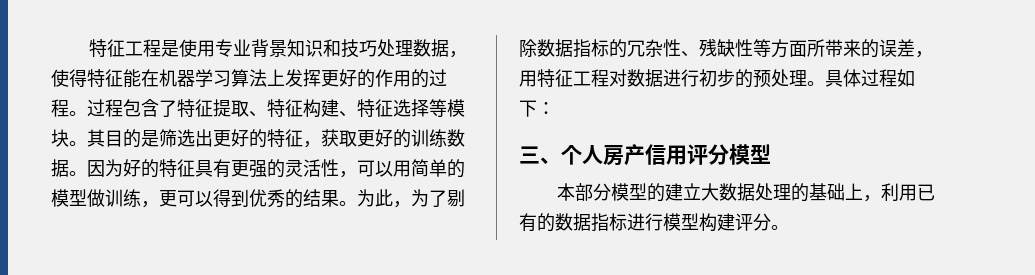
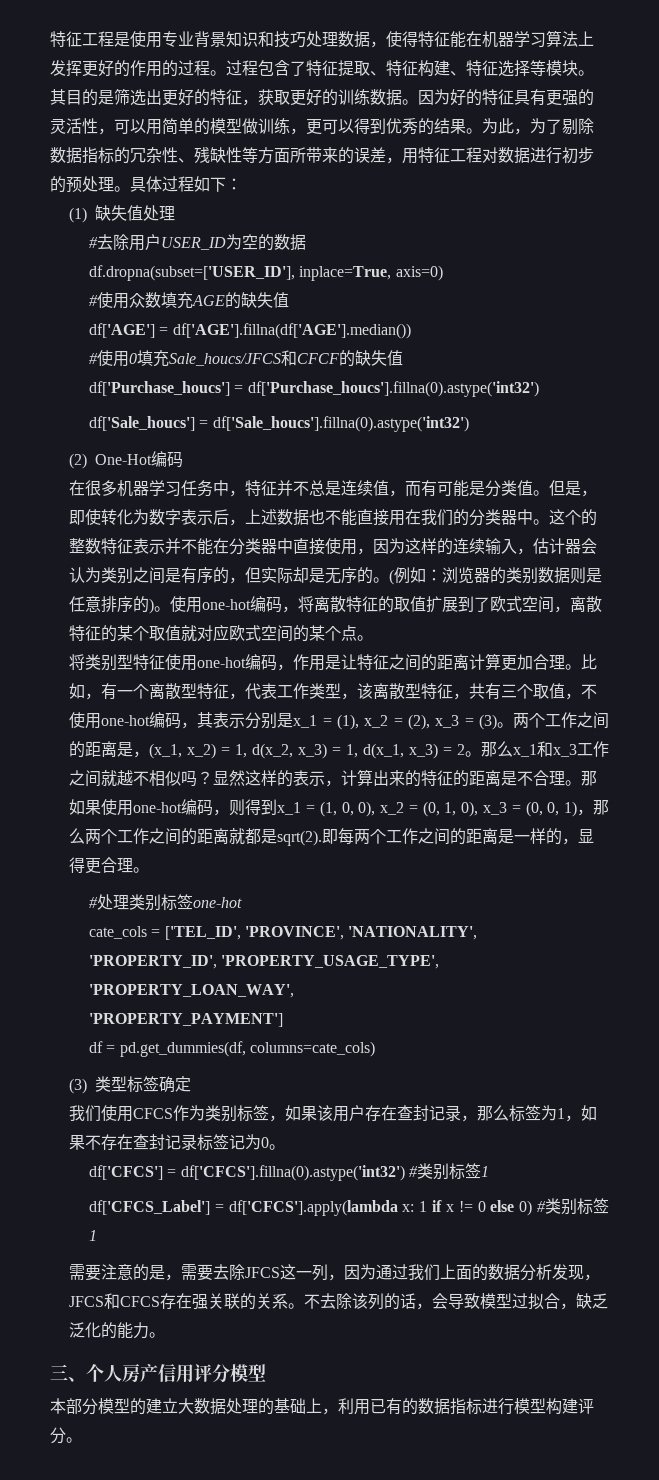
+ (1)缺失值处理
+ #去除用户USER_ID为空的数据
+ df.dropna(subset=['USER_ID'], inplace=True, axis=0)
+ #使用众数填充AGE的缺失值
+ df['AGE'] = df['AGE'].fillna(df['AGE'].median())
+ #使用0填充Sale_houcs/JFCS和CFCF的缺失值
+ df['Purchase_houcs'] = df['Purchase_houcs'].fillna(0).astype('int32')
+ df['Sale_houcs'] = df['Sale_houcs'].fillna(0).astype('int32')
+ (2) One-Hot编码
+ 在很多机器学习任务中，特征并不总是连续值，而有可能是分类值。但是，即使转化为数字表示后，上述数据也不能直接用在我们的分类器中。这个的整数特征表示并不能在分类器中直接使用，因为这样的连续输入，估计器会认为类别之间是有序的，但实际却是无序的。(例如：浏览器的类别数据则是任意排序的)。使用one-hot编码，将离散特征的取值扩展到了欧式空间，离散特征的某个取值就对应欧式空间的某个点。
+ 将类别型特征使用one-hot编码，作用是让特征之间的距离计算更加合理。比如，有一个离散型特征，代表工作类型，该离散型特征，共有三个取值，不使用one-hot编码，其表示分别是x_1 = (1), x_2 = (2), x_3 = (3)。两个工作之间的距离是，(x_1, x_2) = 1, d(x_2, x_3) = 1, d(x_1, x_3) = 2。那么x_1和x_3工作之间就越不相似吗？显然这样的表示，计算出来的特征的距离是不合理。那如果使用one-hot编码，则得到x_1 = (1, 0, 0), x_2 = (0, 1, 0), x_3 = (0, 0, 1)，那么两个工作之间的距离就都是sqrt(2).即每两个工作之间的距离是一样的，显得更合理。
+ #处理类别标签one-hot
+ cate_cols = ['TEL_ID', 'PROVINCE', 'NATIONALITY', 'PROPERTY_ID', 'PROPERTY_USAGE_TYPE', 'PROPERTY_LOAN_WAY',
+ 'PROPERTY_PAYMENT']
+ df = pd.get_dummies(df, columns=cate_cols)
+ (3)类型标签确定
+ 我们使用CFCS作为类别标签，如果该用户存在查封记录，那么标签为1，如果不存在查封记录标签记为0。
+ df['CFCS'] = df['CFCS'].fillna(0).astype('int32') #类别标签1
+ df['CFCS_Label'] = df['CFCS'].apply(lambda x: 1 if x != 0 else 0) #类别标签1
+ 需要注意的是，需要去除JFCS这一列，因为通过我们上面的数据分析发现，JFCS和CFCS存在强关联的关系。不去除该列的话，会导致模型过拟合，缺乏泛化的能力。

